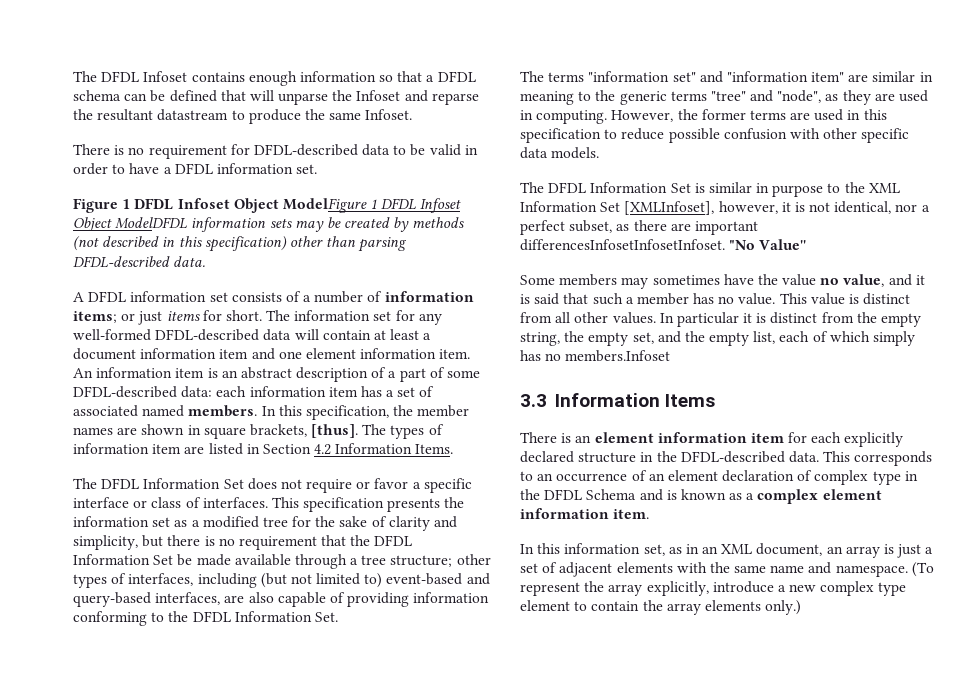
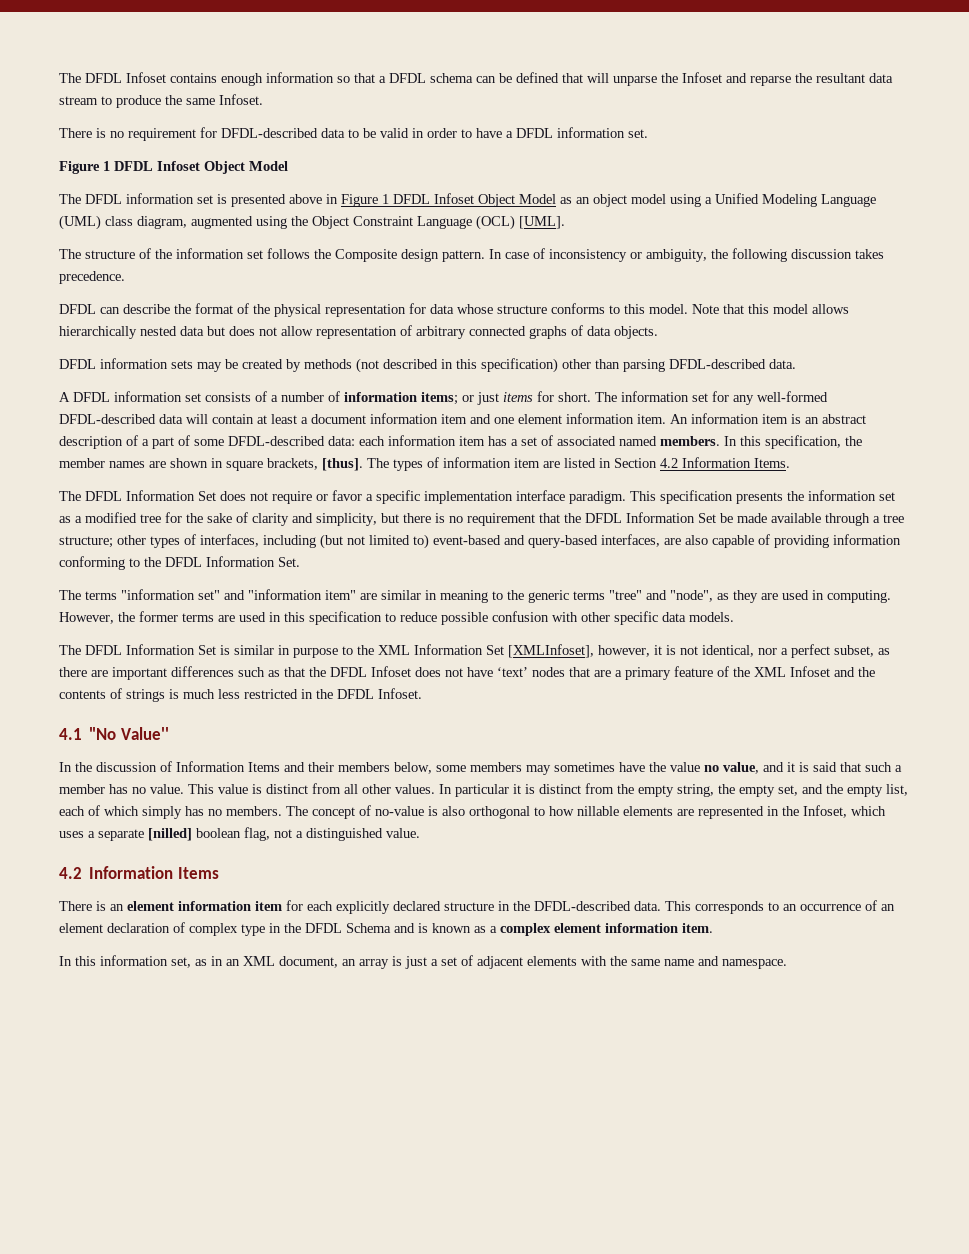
- The DFDL Infoset contains enough information so that a DFDL schema can be defined that will unparse the Infoset and reparse the resultant datastream to produce the same Infoset.
+ The DFDL Infoset contains enough information so that a DFDL schema can be defined that will unparse the Infoset and reparse the resultant data stream to produce the same Infoset.
  There is no requirement for DFDL-described data to be valid in order to have a DFDL information set.
- Figure 1 DFDL Infoset Object ModelFigure 1 DFDL Infoset Object ModelDFDL information sets may be created by methods (not described in this specification) other than parsing DFDL-described data.
+ Figure 1 DFDL Infoset Object Model
+ The DFDL information set is presented above in Figure 1 DFDL Infoset Object Model as an object model using a Unified Modeling Language (UML) class diagram, augmented using the Object Constraint Language (OCL) [UML].
+ The structure of the information set follows the Composite design pattern. In case of inconsistency or ambiguity, the following discussion takes precedence.
+ DFDL can describe the format of the physical representation for data whose structure conforms to this model. Note that this model allows hierarchically nested data but does not allow representation of arbitrary connected graphs of data objects.
+ DFDL information sets may be created by methods (not described in this specification) other than parsing DFDL-described data.
- The DFDL Information Set does not require or favor a specific interface or class of interfaces.
+ The DFDL Information Set does not require or favor a specific implementation interface paradigm.
- The DFDL Information Set is similar in purpose to the XML Information Set [XMLInfoset], however, it is not identical, nor a perfect subset, as there are important differencesInfosetInfosetInfoset. "No Value''
- Some members may sometimes have the value no value, and it is said that such a member has no value.
+ The DFDL Information Set is similar in purpose to the XML Information Set [XMLInfoset], however, it is not identical, nor a perfect subset, as there are important differences such as that the DFDL Infoset does not have ‘text’ nodes that are a primary feature of the XML Infoset and the contents of strings is much less restricted in the DFDL Infoset.
+ 4.1 "No Value''
+ In the discussion of Information Items and their members below, some members may sometimes have the value no value, and it is said that such a member has no value.
- In particular it is distinct from the empty string, the empty set, and the empty list, each of which simply has no members.Infoset
- 3.3 Information Items
+ In particular it is distinct from the empty string, the empty set, and the empty list, each of which simply has no members. The concept of no-value is also orthogonal to how nillable elements are represented in the Infoset, which uses a separate [nilled] boolean flag, not a distinguished value.
+ 4.2 Information Items
- (To represent the array explicitly, introduce a new complex type element to contain the array elements only.)

